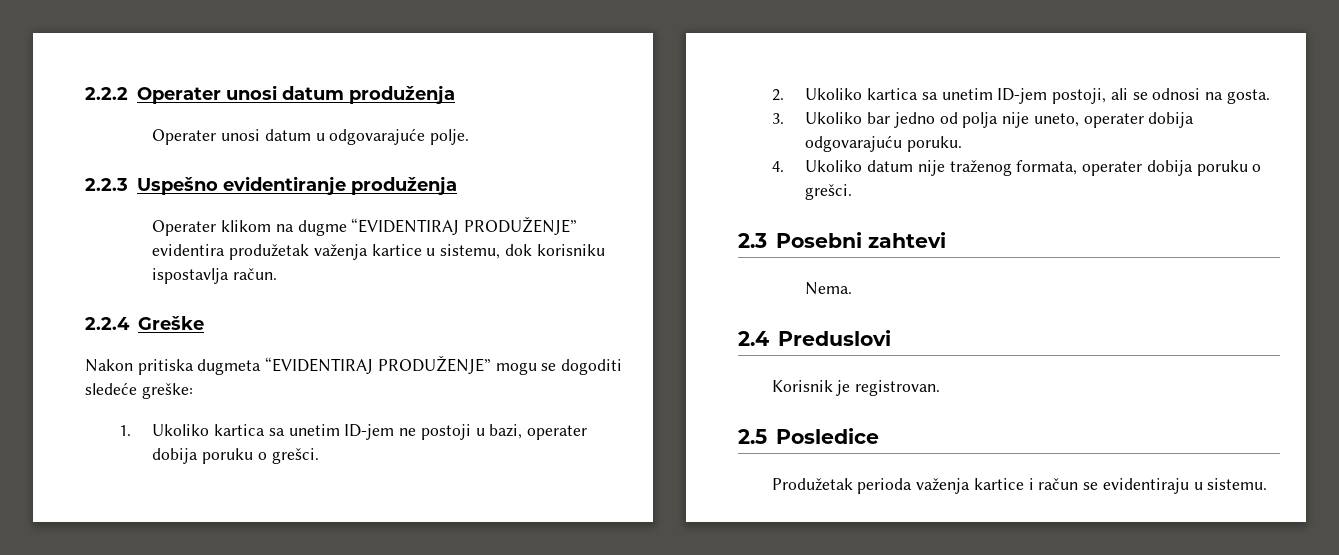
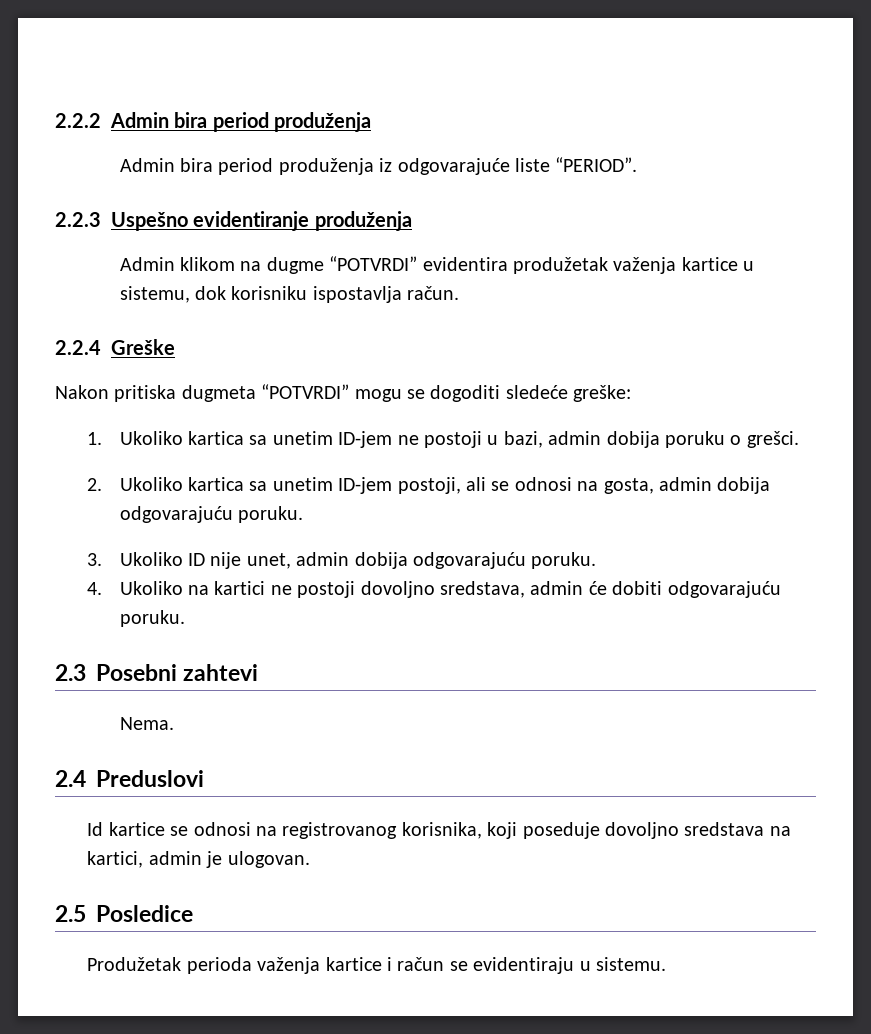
- 2.2.2 Operater unosi datum produženja
- Operater unosi datum u odgovarajuće polje.
+ 2.2.2 Admin bira period produženja
+ Admin bira period produženja iz odgovarajuće liste “PERIOD”.
- Operater klikom na dugme “EVIDENTIRAJ PRODUŽENJE” evidentira produžetak važenja kartice u sistemu, dok korisniku ispostavlja račun.
+ Admin klikom na dugme “POTVRDI” evidentira produžetak važenja kartice u sistemu, dok korisniku ispostavlja račun.
- Nakon pritiska dugmeta “EVIDENTIRAJ PRODUŽENJE” mogu se dogoditi sledeće greške:
+ Nakon pritiska dugmeta “POTVRDI” mogu se dogoditi sledeće greške:
- 1. Ukoliko kartica sa unetim ID-jem ne postoji u bazi, operater dobija poruku o grešci.
+ 1. Ukoliko kartica sa unetim ID-jem ne postoji u bazi, admin dobija poruku o grešci.
- 2. Ukoliko kartica sa unetim ID-jem postoji, ali se odnosi na gosta.
- 3. Ukoliko bar jedno od polja nije uneto, operater dobija odgovarajuću poruku.
- 4. Ukoliko datum nije traženog formata, operater dobija poruku o grešci.
+ 2. Ukoliko kartica sa unetim ID-jem postoji, ali se odnosi na gosta, admin dobija odgovarajuću poruku.
+ 3. Ukoliko ID nije unet, admin dobija odgovarajuću poruku.
+ 4. Ukoliko na kartici ne postoji dovoljno sredstava, admin će dobiti odgovarajuću poruku.
- Korisnik je registrovan.
+ Id kartice se odnosi na registrovanog korisnika, koji poseduje dovoljno sredstava na kartici, admin je ulogovan.

